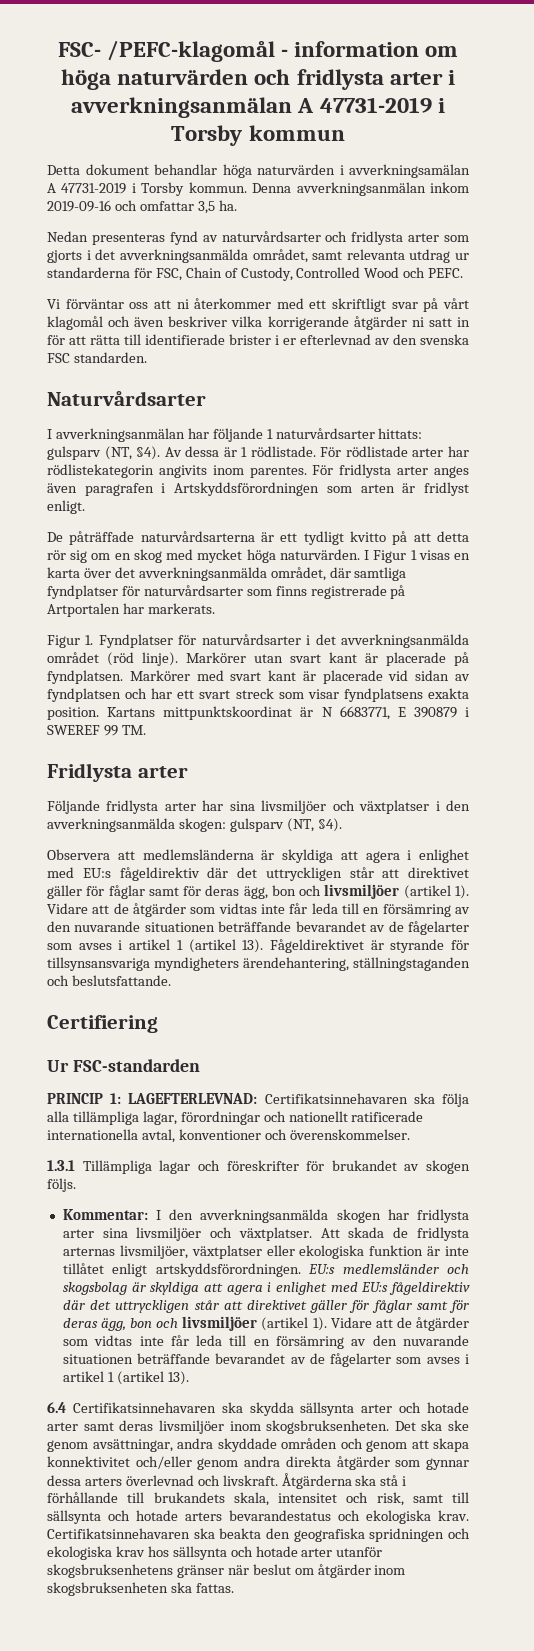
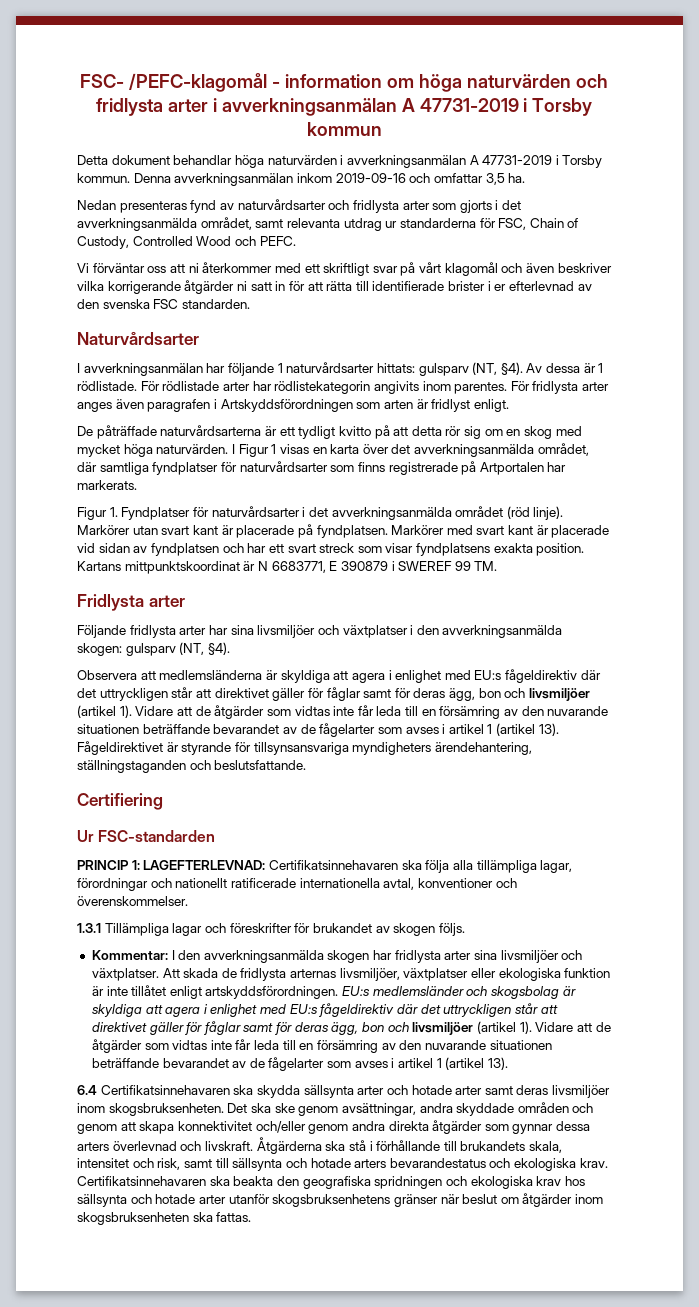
- Detta dokument behandlar höga naturvärden i avverkningsamälan A 47731-2019 i Torsby kommun.
+ Detta dokument behandlar höga naturvärden i avverkningsanmälan A 47731-2019 i Torsby kommun.

